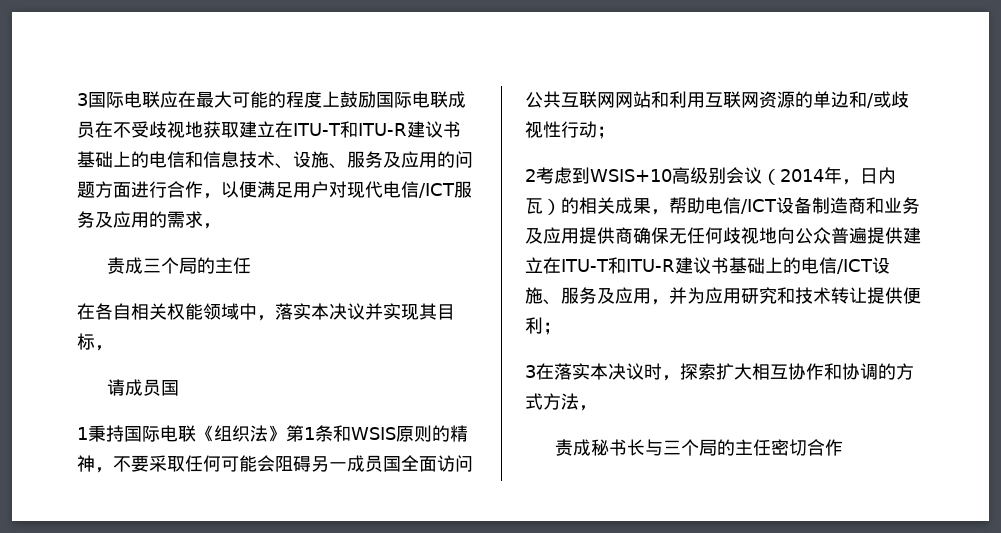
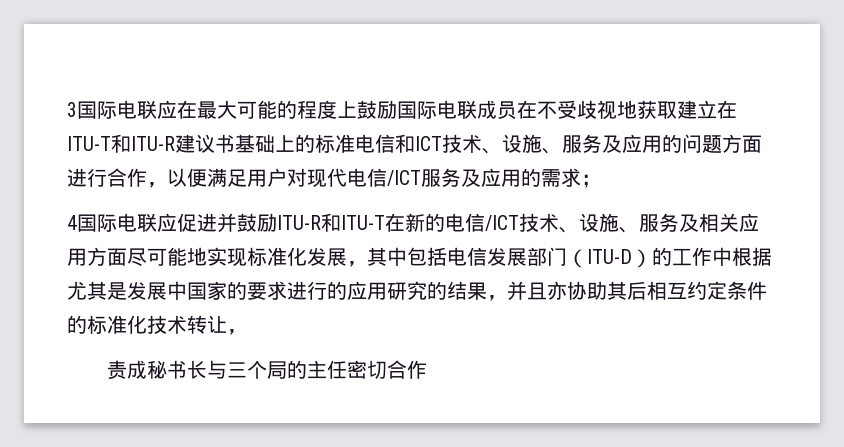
- 3国际电联应在最大可能的程度上鼓励国际电联成员在不受歧视地获取建立在ITU-T和ITU-R建议书基础上的电信和信息技术、设施、服务及应用的问题方面进行合作，以便满足用户对现代电信/ICT服务及应用的需求，
- 责成三个局的主任
- 在各自相关权能领域中，落实本决议并实现其目标，
- 请成员国
- 1秉持国际电联《组织法》第1条和WSIS原则的精神，不要采取任何可能会阻碍另一成员国全面访问公共互联网网站和利用互联网资源的单边和/或歧视性行动；
- 2考虑到WSIS+10高级别会议（2014年，日内瓦）的相关成果，帮助电信/ICT设备制造商和业务及应用提供商确保无任何歧视地向公众普遍提供建立在ITU-T和ITU-R建议书基础上的电信/ICT设施、服务及应用，并为应用研究和技术转让提供便利；
- 3在落实本决议时，探索扩大相互协作和协调的方式方法，
+ 3国际电联应在最大可能的程度上鼓励国际电联成员在不受歧视地获取建立在ITU-T和ITU-R建议书基础上的标准电信和ICT技术、设施、服务及应用的问题方面进行合作，以便满足用户对现代电信/ICT服务及应用的需求；
+ 4国际电联应促进并鼓励ITU-R和ITU-T在新的电信/ICT技术、设施、服务及相关应用方面尽可能地实现标准化发展，其中包括电信发展部门（ITU-D）的工作中根据尤其是发展中国家的要求进行的应用研究的结果，并且亦协助其后相互约定条件的标准化技术转让，

